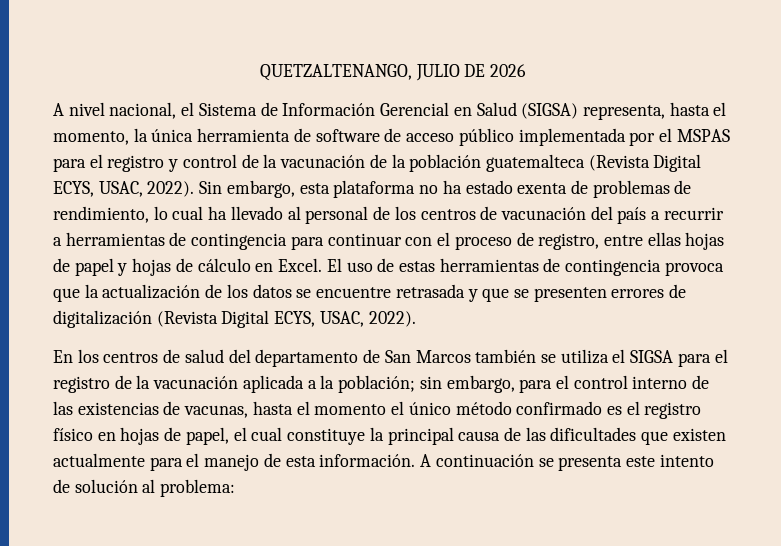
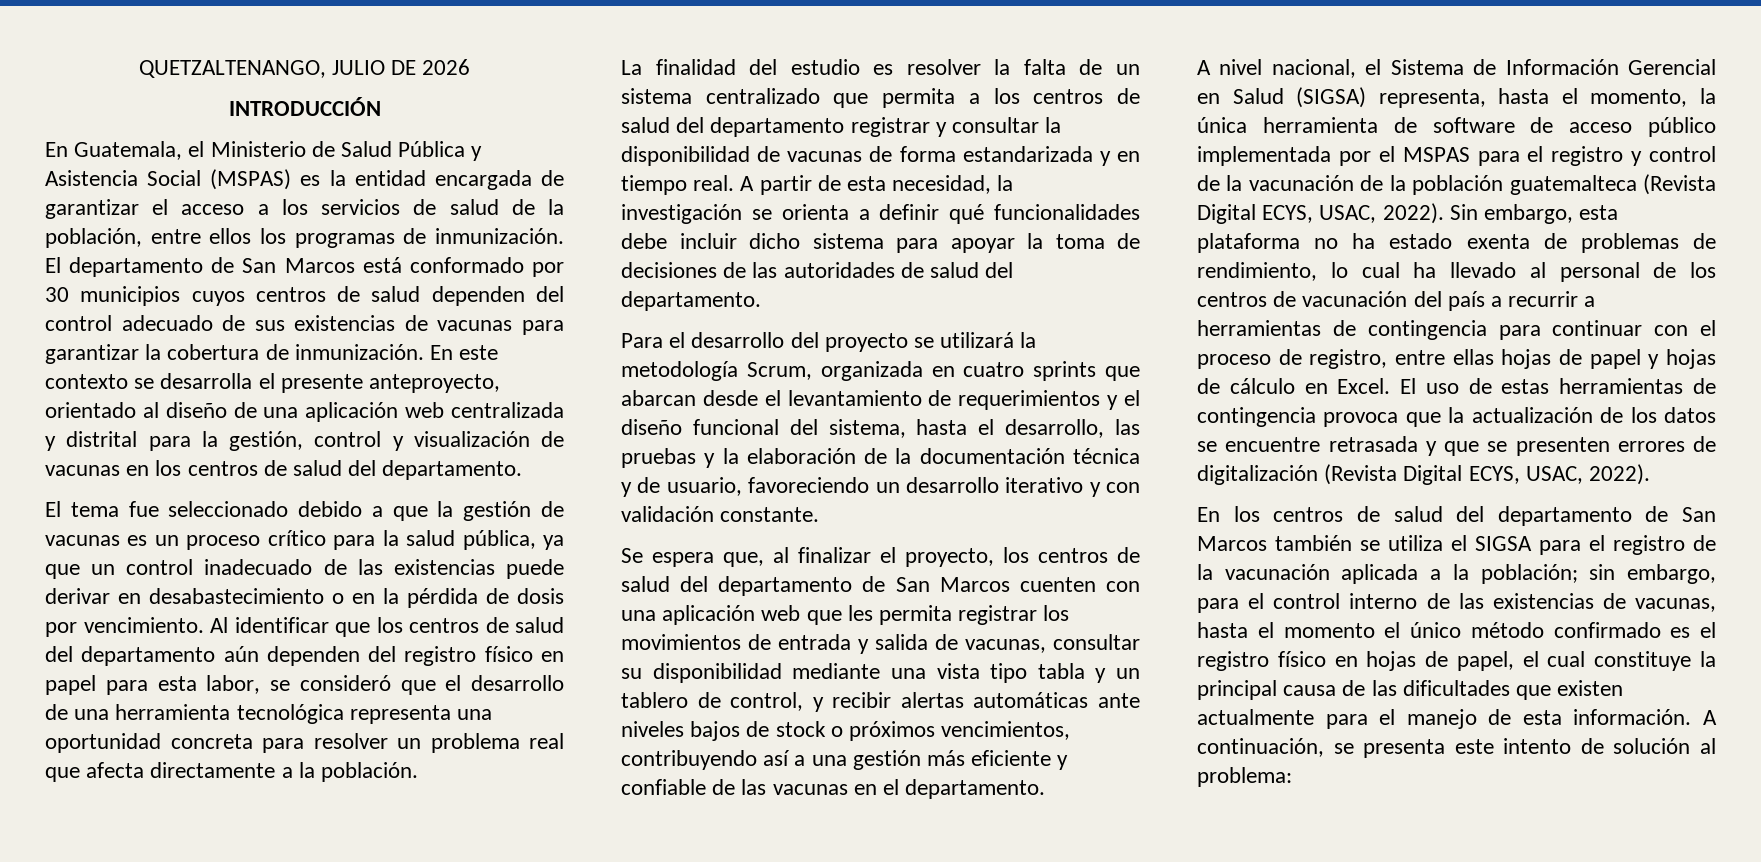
+ INTRODUCCIÓN
+ En Guatemala, el Ministerio de Salud Pública y Asistencia Social (MSPAS) es la entidad encargada de garantizar el acceso a los servicios de salud de la población, entre ellos los programas de inmunización. El departamento de San Marcos está conformado por 30 municipios cuyos centros de salud dependen del control adecuado de sus existencias de vacunas para garantizar la cobertura de inmunización. En este contexto se desarrolla el presente anteproyecto, orientado al diseño de una aplicación web centralizada y distrital para la gestión, control y visualización de vacunas en los centros de salud del departamento.
+ El tema fue seleccionado debido a que la gestión de vacunas es un proceso crítico para la salud pública, ya que un control inadecuado de las existencias puede derivar en desabastecimiento o en la pérdida de dosis por vencimiento. Al identificar que los centros de salud del departamento aún dependen del registro físico en papel para esta labor, se consideró que el desarrollo de una herramienta tecnológica representa una oportunidad concreta para resolver un problema real que afecta directamente a la población.
+ La finalidad del estudio es resolver la falta de un sistema centralizado que permita a los centros de salud del departamento registrar y consultar la disponibilidad de vacunas de forma estandarizada y en tiempo real. A partir de esta necesidad, la investigación se orienta a definir qué funcionalidades debe incluir dicho sistema para apoyar la toma de decisiones de las autoridades de salud del departamento.
+ Para el desarrollo del proyecto se utilizará la metodología Scrum, organizada en cuatro sprints que abarcan desde el levantamiento de requerimientos y el diseño funcional del sistema, hasta el desarrollo, las pruebas y la elaboración de la documentación técnica y de usuario, favoreciendo un desarrollo iterativo y con validación constante.
+ Se espera que, al finalizar el proyecto, los centros de salud del departamento de San Marcos cuenten con una aplicación web que les permita registrar los movimientos de entrada y salida de vacunas, consultar su disponibilidad mediante una vista tipo tabla y un tablero de control, y recibir alertas automáticas ante niveles bajos de stock o próximos vencimientos, contribuyendo así a una gestión más eficiente y confiable de las vacunas en el departamento.
- A continuación se presenta este intento de solución al problema:
+ A continuación, se presenta este intento de solución al problema:

